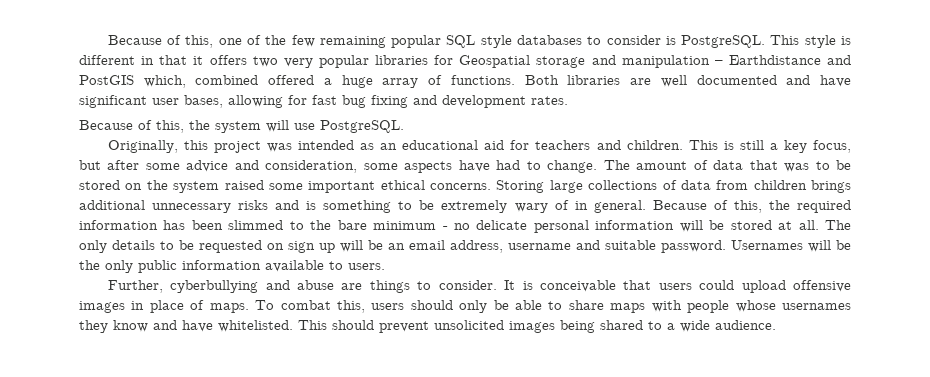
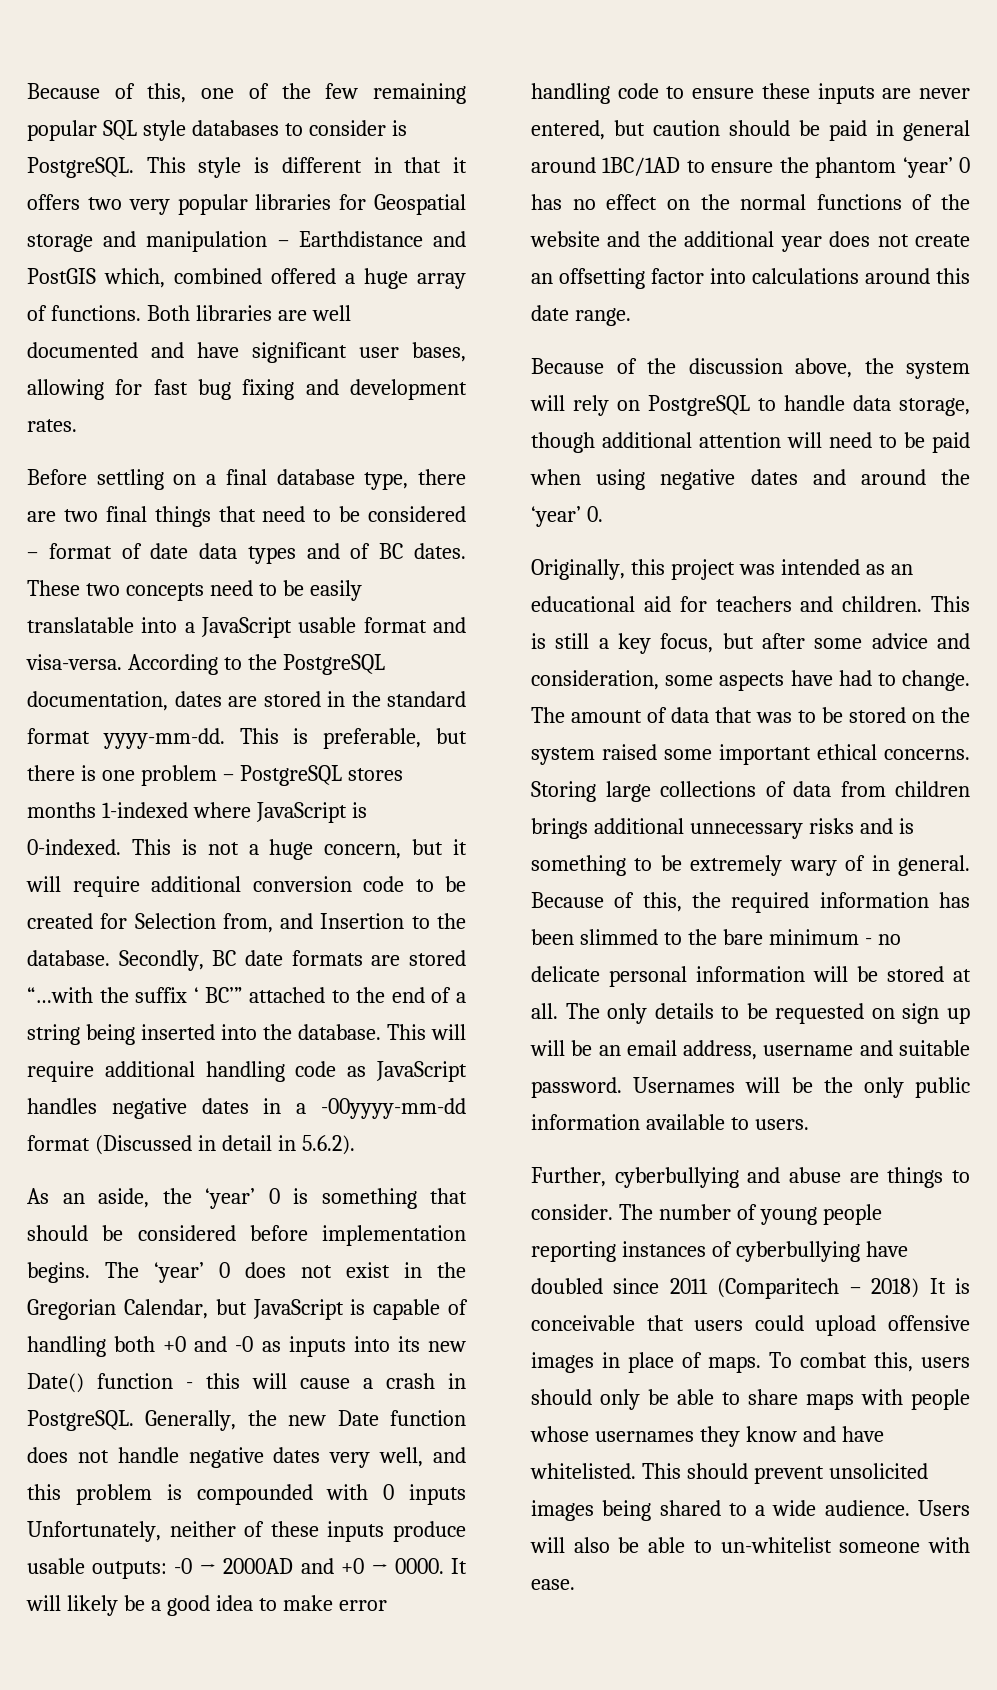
- Because of this, the system will use PostgreSQL.
+ Before settling on a final database type, there are two final things that need to be considered – format of date data types and of BC dates. These two concepts need to be easily translatable into a JavaScript usable format and visa-versa. According to the PostgreSQL documentation, dates are stored in the standard format yyyy-mm-dd. This is preferable, but there is one problem – PostgreSQL stores months 1-indexed where JavaScript is 0-indexed. This is not a huge concern, but it will require additional conversion code to be created for Selection from, and Insertion to the database. Secondly, BC date formats are stored “…with the suffix ‘ BC’” attached to the end of a string being inserted into the database. This will require additional handling code as JavaScript handles negative dates in a -00yyyy-mm-dd format (Discussed in detail in 5.6.2).
+ As an aside, the ‘year’ 0 is something that should be considered before implementation begins. The ‘year’ 0 does not exist in the Gregorian Calendar, but JavaScript is capable of handling both +0 and -0 as inputs into its new Date() function - this will cause a crash in PostgreSQL. Generally, the new Date function does not handle negative dates very well, and this problem is compounded with 0 inputs Unfortunately, neither of these inputs produce usable outputs: -0 → 2000AD and +0 → 0000. It will likely be a good idea to make error handling code to ensure these inputs are never entered, but caution should be paid in general around 1BC/1AD to ensure the phantom ‘year’ 0 has no effect on the normal functions of the website and the additional year does not create an offsetting factor into calculations around this date range.
+ Because of the discussion above, the system will rely on PostgreSQL to handle data storage, though additional attention will need to be paid when using negative dates and around the ‘year’ 0.
- It is conceivable that users could upload offensive images in place of maps.
+ The number of young people reporting instances of cyberbullying have doubled since 2011 (Comparitech – 2018) It is conceivable that users could upload offensive images in place of maps.
+ Users will also be able to un-whitelist someone with ease.

